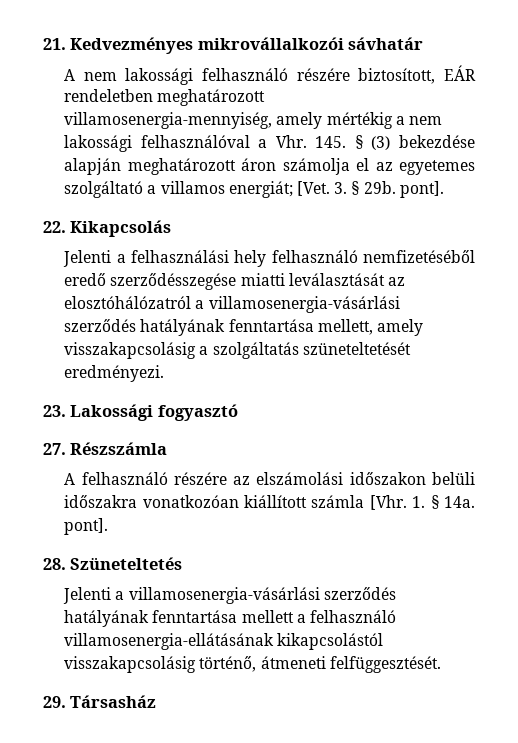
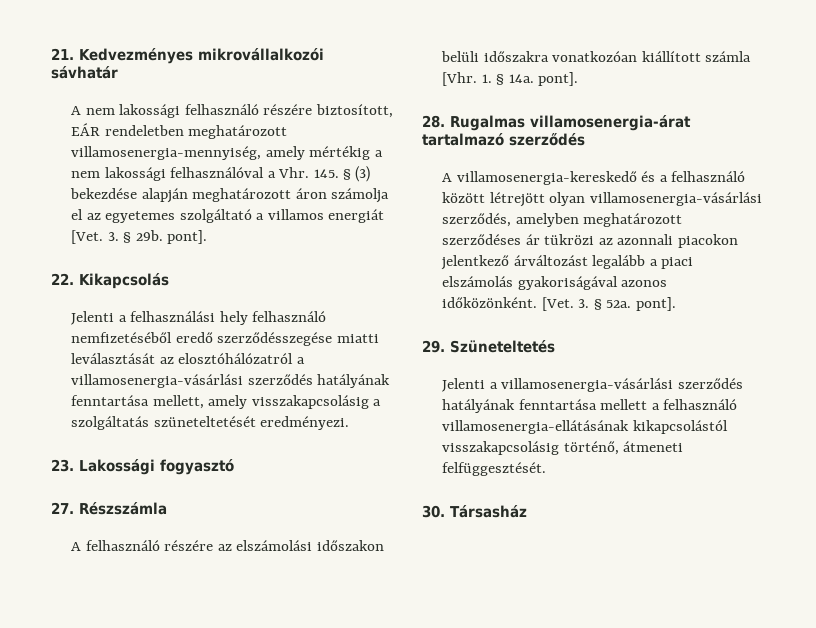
- A nem lakossági felhasználó részére biztosított, EÁR rendeletben meghatározott villamosenergia-mennyiség, amely mértékig a nem lakossági felhasználóval a Vhr. 145. § (3) bekezdése alapján meghatározott áron számolja el az egyetemes szolgáltató a villamos energiát; [Vet. 3. § 29b. pont].
+ A nem lakossági felhasználó részére biztosított, EÁR rendeletben meghatározott villamosenergia-mennyiség, amely mértékig a nem lakossági felhasználóval a Vhr. 145. § (3) bekezdése alapján meghatározott áron számolja el az egyetemes szolgáltató a villamos energiát [Vet. 3. § 29b. pont].
- 28. Szüneteltetés
+ 28. Rugalmas villamosenergia-árat tartalmazó szerződés
+ A villamosenergia-kereskedő és a felhasználó között létrejött olyan villamosenergia-vásárlási szerződés, amelyben meghatározott szerződéses ár tükrözi az azonnali piacokon jelentkező árváltozást legalább a piaci elszámolás gyakoriságával azonos időközönként. [Vet. 3. § 52a. pont].
+ 29. Szüneteltetés
- 29. Társasház
+ 30. Társasház

